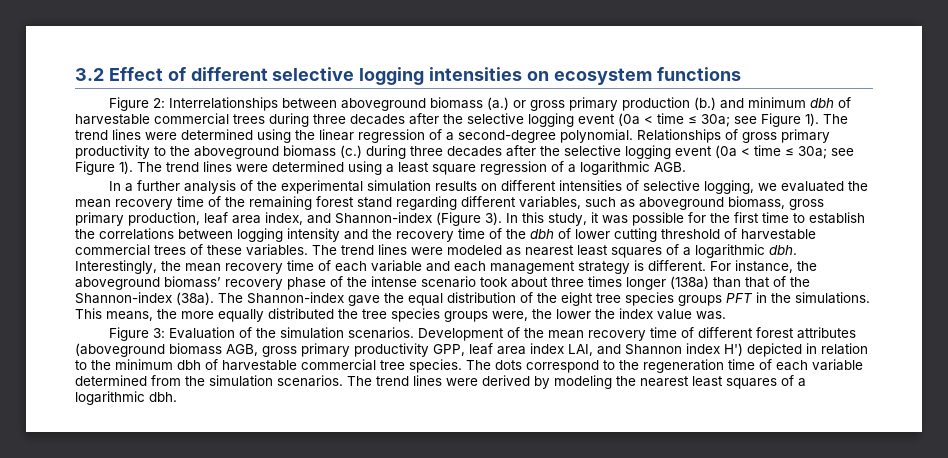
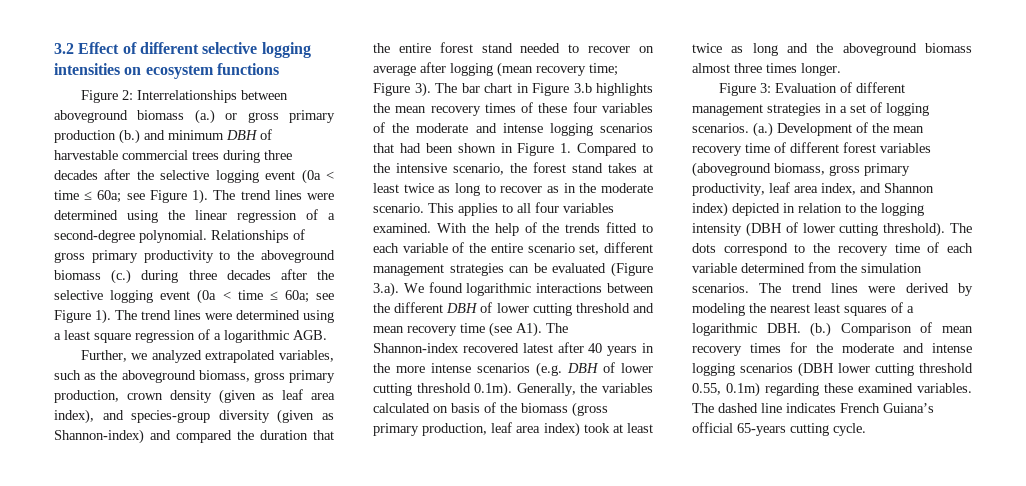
- Figure 2: Interrelationships between aboveground biomass (a.) or gross primary production (b.) and minimum dbh of harvestable commercial trees during three decades after the selective logging event (0a < time ≤ 30a; see Figure 1).
+ Figure 2: Interrelationships between aboveground biomass (a.) or gross primary production (b.) and minimum DBH of harvestable commercial trees during three decades after the selective logging event (0a < time ≤ 60a; see Figure 1).
- Relationships of gross primary productivity to the aboveground biomass (c.) during three decades after the selective logging event (0a < time ≤ 30a; see Figure 1).
+ Relationships of gross primary productivity to the aboveground biomass (c.) during three decades after the selective logging event (0a < time ≤ 60a; see Figure 1).
- In a further analysis of the experimental simulation results on different intensities of selective logging, we evaluated the mean recovery time of the remaining forest stand regarding different variables, such as aboveground biomass, gross primary production, leaf area index, and Shannon-index (Figure 3). In this study, it was possible for the first time to establish the correlations between logging intensity and the recovery time of the dbh of lower cutting threshold of harvestable commercial trees of these variables. The trend lines were modeled as nearest least squares of a logarithmic dbh. Interestingly, the mean recovery time of each variable and each management strategy is different. For instance, the aboveground biomass’ recovery phase of the intense scenario took about three times longer (138a) than that of the Shannon-index (38a). The Shannon-index gave the equal distribution of the eight tree species groups PFT in the simulations. This means, the more equally distributed the tree species groups were, the lower the index value was.
- Figure 3: Evaluation of the simulation scenarios.
+ Further, we analyzed extrapolated variables, such as the aboveground biomass, gross primary production, crown density (given as leaf area index), and species-group diversity (given as Shannon-index) and compared the duration that the entire forest stand needed to recover on average after logging (mean recovery time; Figure 3). The bar chart in Figure 3.b highlights the mean recovery times of these four variables of the moderate and intense logging scenarios that had been shown in Figure 1. Compared to the intensive scenario, the forest stand takes at least twice as long to recover as in the moderate scenario. This applies to all four variables examined. With the help of the trends fitted to each variable of the entire scenario set, different management strategies can be evaluated (Figure 3.a). We found logarithmic interactions between the different DBH of lower cutting threshold and mean recovery time (see A1). The Shannon-index recovered latest after 40 years in the more intense scenarios (e.g. DBH of lower cutting threshold 0.1m). Generally, the variables calculated on basis of the biomass (gross primary production, leaf area index) took at least twice as long and the aboveground biomass almost three times longer.
+ Figure 3: Evaluation of different management strategies in a set of logging scenarios. (a.)
- Development of the mean recovery time of different forest attributes (aboveground biomass AGB, gross primary productivity GPP, leaf area index LAI, and Shannon index H') depicted in relation to the minimum dbh of harvestable commercial tree species.
+ Development of the mean recovery time of different forest variables (aboveground biomass, gross primary productivity, leaf area index, and Shannon index) depicted in relation to the logging intensity (DBH of lower cutting threshold).
- The dots correspond to the regeneration time of each variable determined from the simulation scenarios.
+ The dots correspond to the recovery time of each variable determined from the simulation scenarios.
- The trend lines were derived by modeling the nearest least squares of a logarithmic dbh.
+ The trend lines were derived by modeling the nearest least squares of a logarithmic DBH. (b.) Comparison of mean recovery times for the moderate and intense logging scenarios (DBH lower cutting threshold 0.55, 0.1m) regarding these examined variables. The dashed line indicates French Guiana’s official 65-years cutting cycle.

